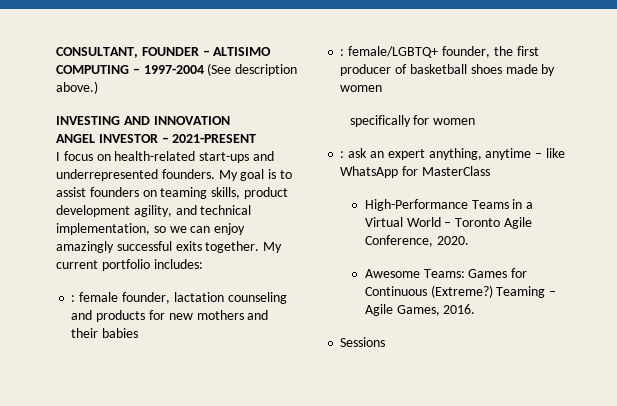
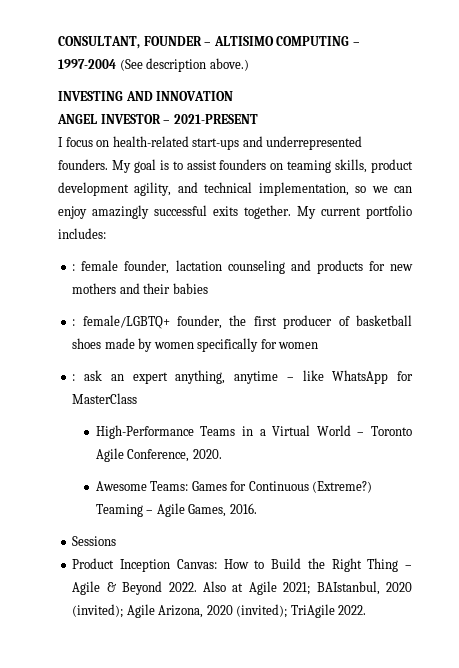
- : female/LGBTQ+ founder, the first producer of basketball shoes made by women
- specifically for women
+ : female/LGBTQ+ founder, the first producer of basketball shoes made by women specifically for women
+ Product Inception Canvas: How to Build the Right Thing – Agile & Beyond 2022. Also at Agile 2021; BAIstanbul, 2020 (invited); Agile Arizona, 2020 (invited); TriAgile 2022.

